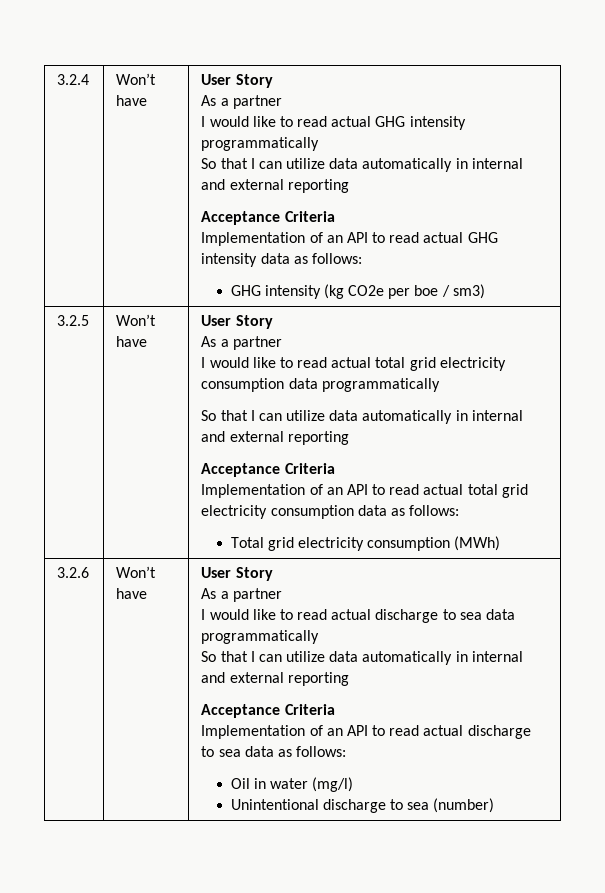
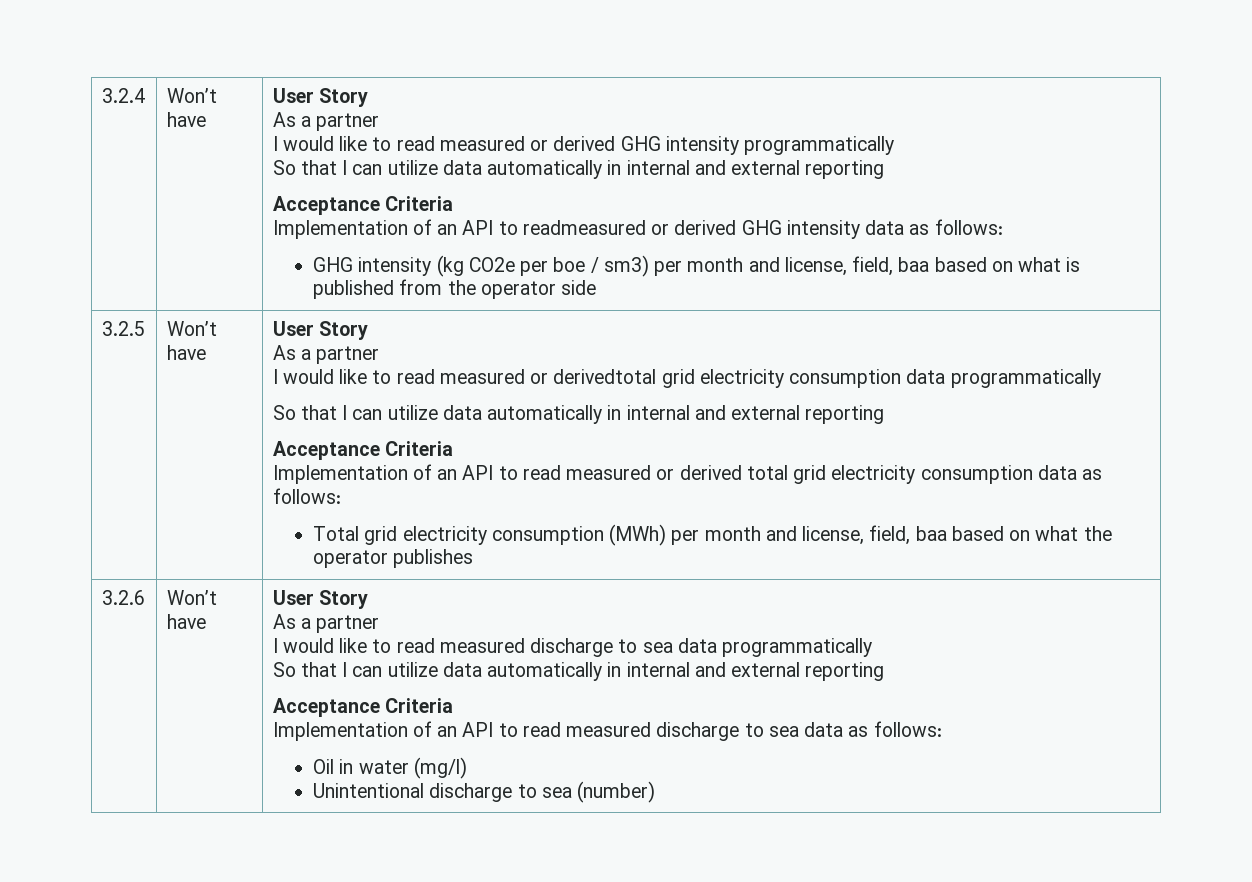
- I would like to read actual GHG intensity programmatically
+ I would like to read measured or derived GHG intensity programmatically
- Implementation of an API to read actual GHG intensity data as follows:
+ Implementation of an API to readmeasured or derived GHG intensity data as follows:
- GHG intensity (kg CO2e per boe / sm3)
+ GHG intensity (kg CO2e per boe / sm3) per month and license, field, baa based on what is published from the operator side
- I would like to read actual total grid electricity consumption data programmatically
+ I would like to read measured or derivedtotal grid electricity consumption data programmatically
- Implementation of an API to read actual total grid electricity consumption data as follows:
+ Implementation of an API to read measured or derived total grid electricity consumption data as follows:
- Total grid electricity consumption (MWh)
+ Total grid electricity consumption (MWh) per month and license, field, baa based on what the operator publishes
- I would like to read actual discharge to sea data programmatically
+ I would like to read measured discharge to sea data programmatically
- Implementation of an API to read actual discharge to sea data as follows:
+ Implementation of an API to read measured discharge to sea data as follows:

